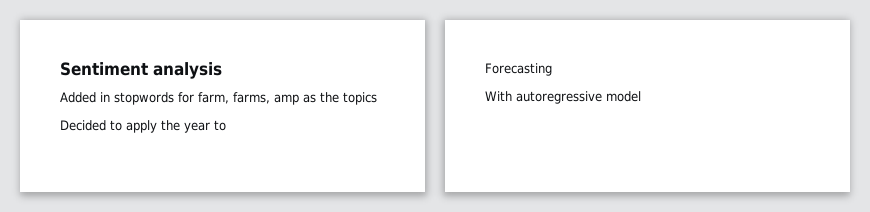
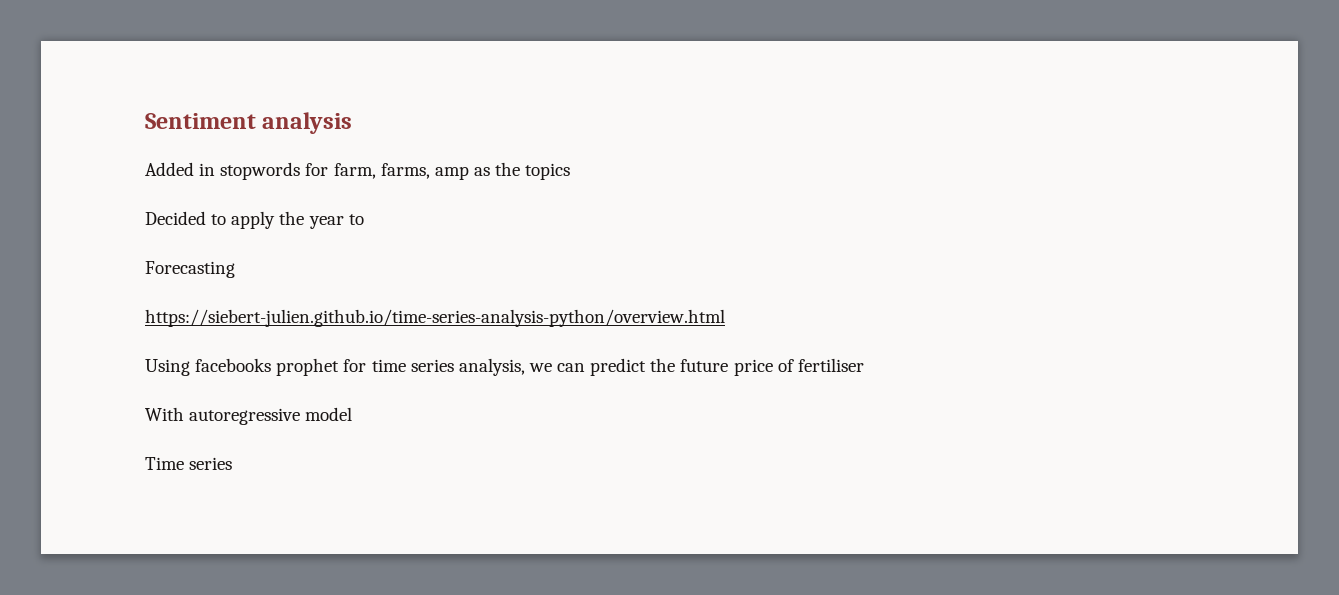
+ https://siebert-julien.github.io/time-series-analysis-python/overview.html
+ Using facebooks prophet for time series analysis, we can predict the future price of fertiliser
+ Time series

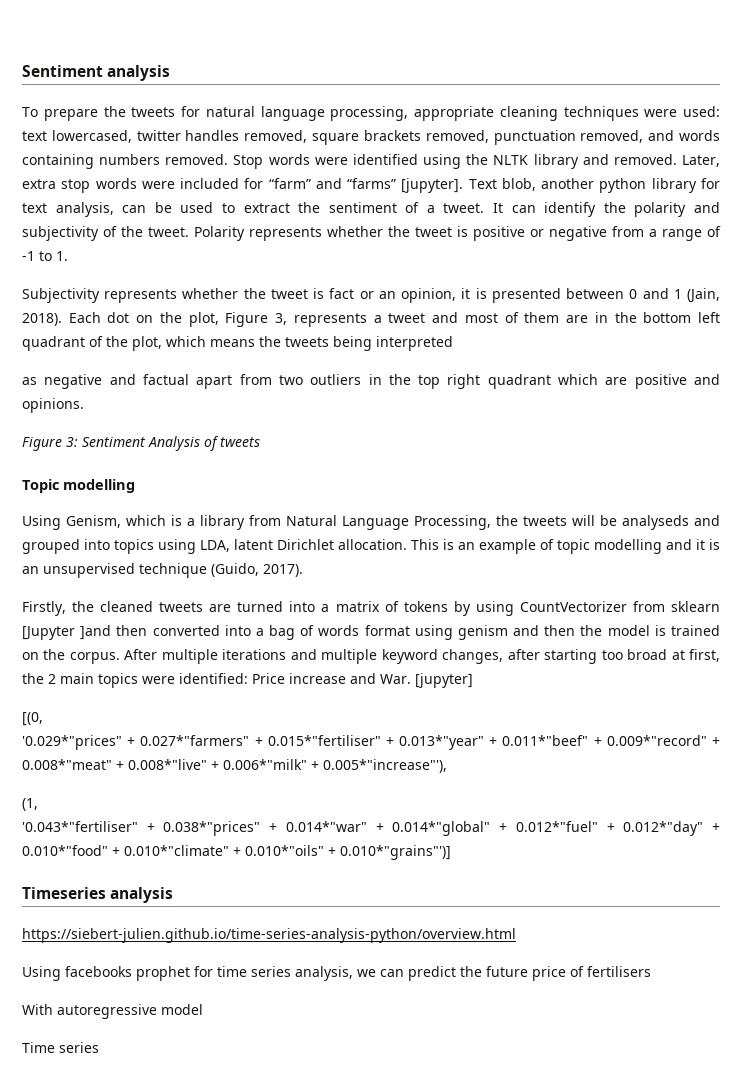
- Added in stopwords for farm, farms, amp as the topics
- Decided to apply the year to
- Forecasting
+ To prepare the tweets for natural language processing, appropriate cleaning techniques were used: text lowercased, twitter handles removed, square brackets removed, punctuation removed, and words containing numbers removed. Stop words were identified using the NLTK library and removed. Later, extra stop words were included for “farm” and “farms” [jupyter]. Text blob, another python library for text analysis, can be used to extract the sentiment of a tweet. It can identify the polarity and subjectivity of the tweet. Polarity represents whether the tweet is positive or negative from a range of -1 to 1.
+ Subjectivity represents whether the tweet is fact or an opinion, it is presented between 0 and 1 (Jain, 2018). Each dot on the plot, Figure 3, represents a tweet and most of them are in the bottom left quadrant of the plot, which means the tweets being interpreted
+ as negative and factual apart from two outliers in the top right quadrant which are positive and opinions.
+ Figure 3: Sentiment Analysis of tweets
+ Topic modelling
+ Using Genism, which is a library from Natural Language Processing, the tweets will be analyseds and grouped into topics using LDA, latent Dirichlet allocation. This is an example of topic modelling and it is an unsupervised technique (Guido, 2017).
+ Firstly, the cleaned tweets are turned into a matrix of tokens by using CountVectorizer from sklearn [Jupyter ]and then converted into a bag of words format using genism and then the model is trained on the corpus. After multiple iterations and multiple keyword changes, after starting too broad at first, the 2 main topics were identified: Price increase and War. [jupyter]
+ [(0,
+ '0.029*"prices" + 0.027*"farmers" + 0.015*"fertiliser" + 0.013*"year" + 0.011*"beef" + 0.009*"record" + 0.008*"meat" + 0.008*"live" + 0.006*"milk" + 0.005*"increase"'),
+ (1,
+ '0.043*"fertiliser" + 0.038*"prices" + 0.014*"war" + 0.014*"global" + 0.012*"fuel" + 0.012*"day" + 0.010*"food" + 0.010*"climate" + 0.010*"oils" + 0.010*"grains"')]
+ Timeseries analysis
- Using facebooks prophet for time series analysis, we can predict the future price of fertiliser
+ Using facebooks prophet for time series analysis, we can predict the future price of fertilisers

